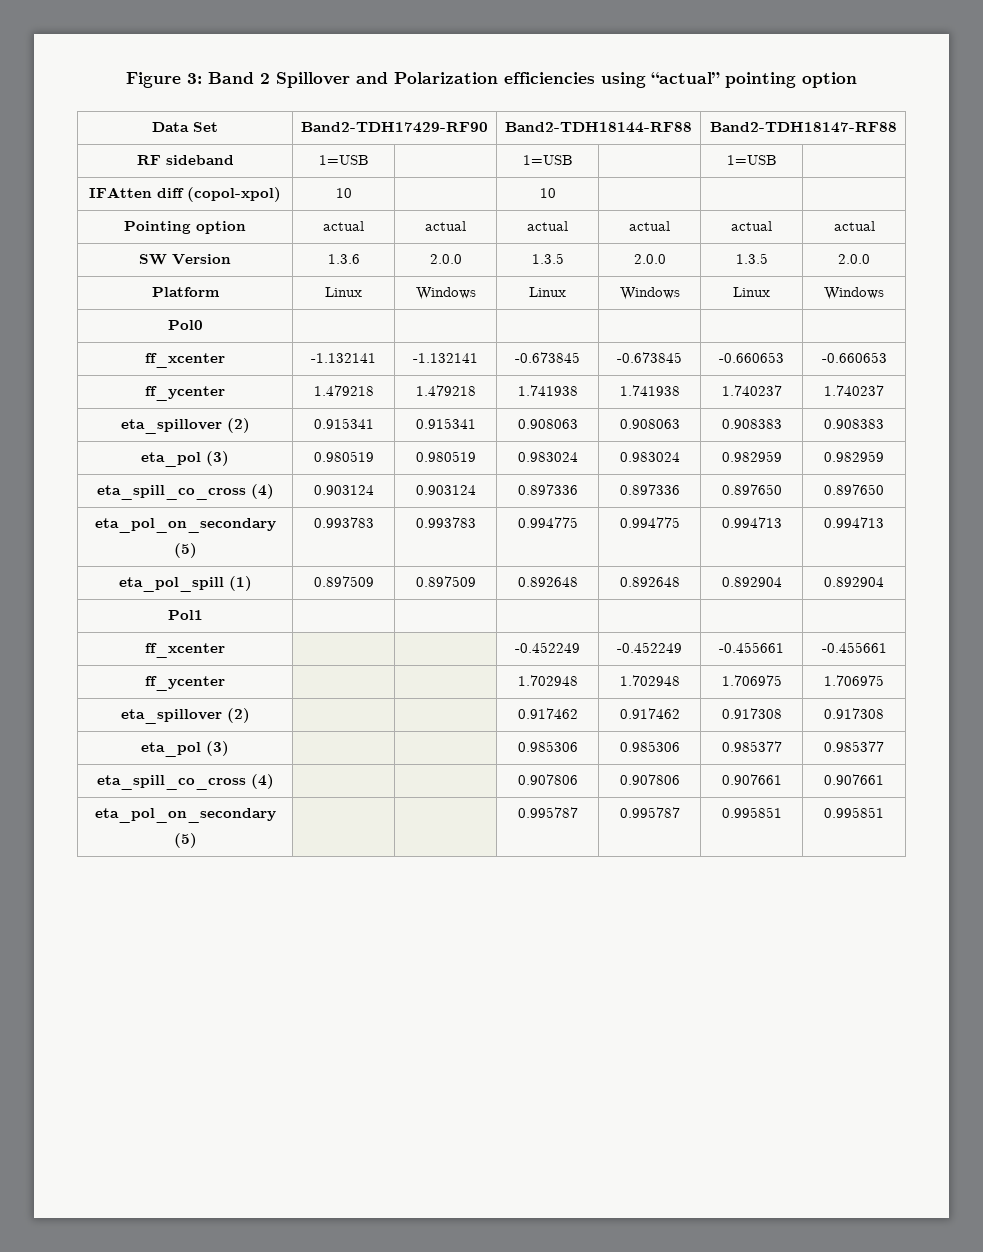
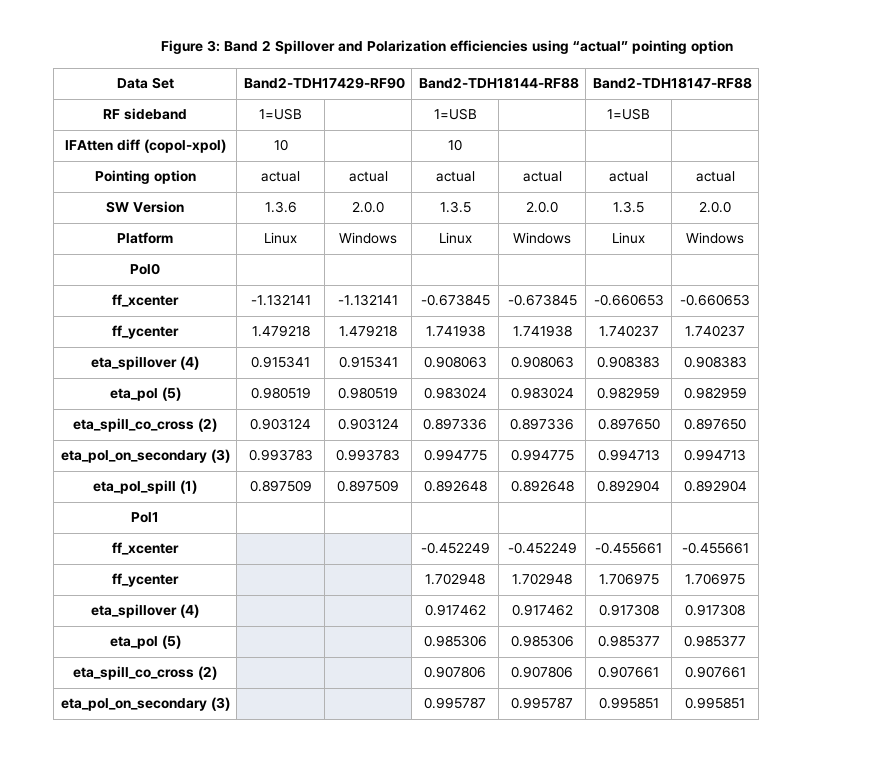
- eta_spillover (2) | 0.915341 | 0.915341 | 0.908063 | 0.908063 | 0.908383 | 0.908383
+ eta_spillover (4) | 0.915341 | 0.915341 | 0.908063 | 0.908063 | 0.908383 | 0.908383
- eta_pol (3) | 0.980519 | 0.980519 | 0.983024 | 0.983024 | 0.982959 | 0.982959
+ eta_pol (5) | 0.980519 | 0.980519 | 0.983024 | 0.983024 | 0.982959 | 0.982959
- eta_spill_co_cross (4) | 0.903124 | 0.903124 | 0.897336 | 0.897336 | 0.897650 | 0.897650
+ eta_spill_co_cross (2) | 0.903124 | 0.903124 | 0.897336 | 0.897336 | 0.897650 | 0.897650
- eta_pol_on_secondary (5) | 0.993783 | 0.993783 | 0.994775 | 0.994775 | 0.994713 | 0.994713
+ eta_pol_on_secondary (3) | 0.993783 | 0.993783 | 0.994775 | 0.994775 | 0.994713 | 0.994713
- eta_spillover (2) | | | 0.917462 | 0.917462 | 0.917308 | 0.917308
+ eta_spillover (4) | | | 0.917462 | 0.917462 | 0.917308 | 0.917308
- eta_pol (3) | | | 0.985306 | 0.985306 | 0.985377 | 0.985377
+ eta_pol (5) | | | 0.985306 | 0.985306 | 0.985377 | 0.985377
- eta_spill_co_cross (4) | | | 0.907806 | 0.907806 | 0.907661 | 0.907661
+ eta_spill_co_cross (2) | | | 0.907806 | 0.907806 | 0.907661 | 0.907661
- eta_pol_on_secondary (5) | | | 0.995787 | 0.995787 | 0.995851 | 0.995851
+ eta_pol_on_secondary (3) | | | 0.995787 | 0.995787 | 0.995851 | 0.995851

